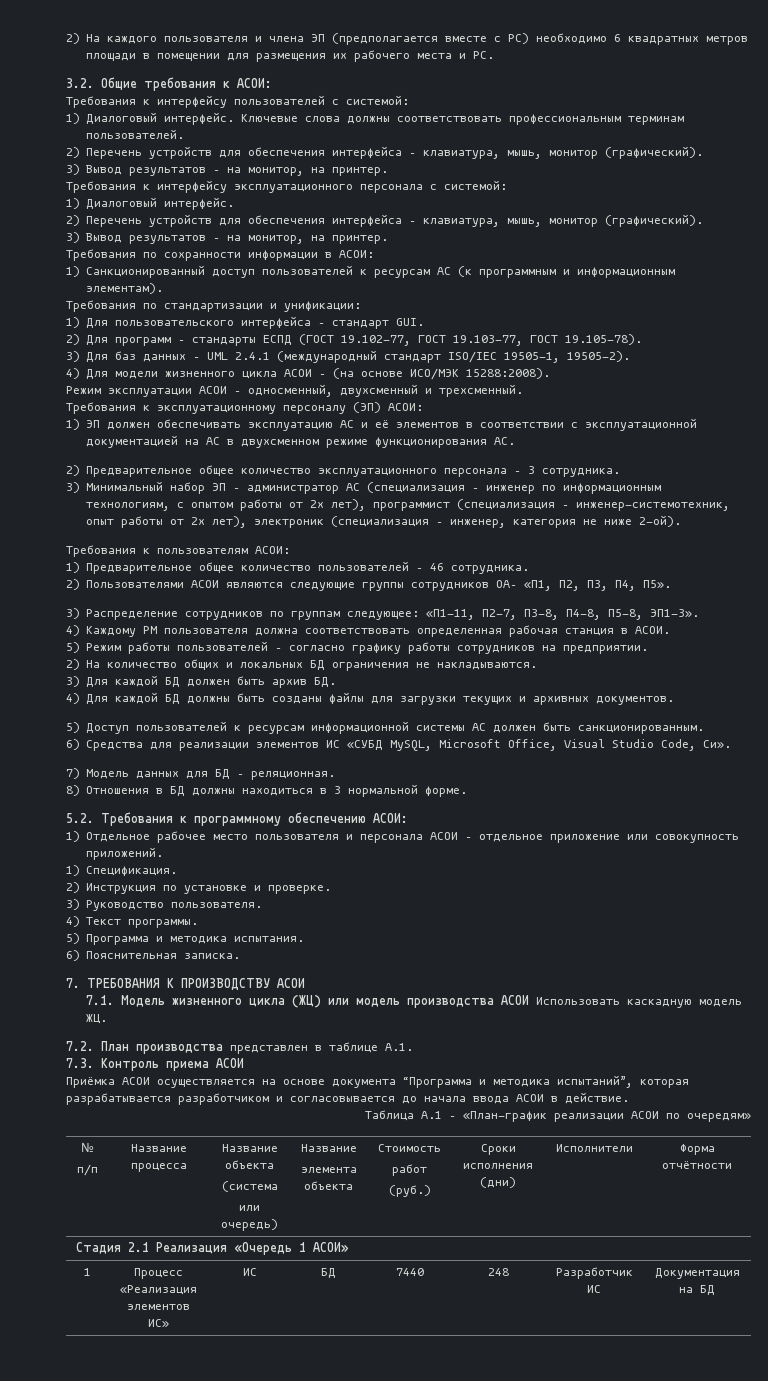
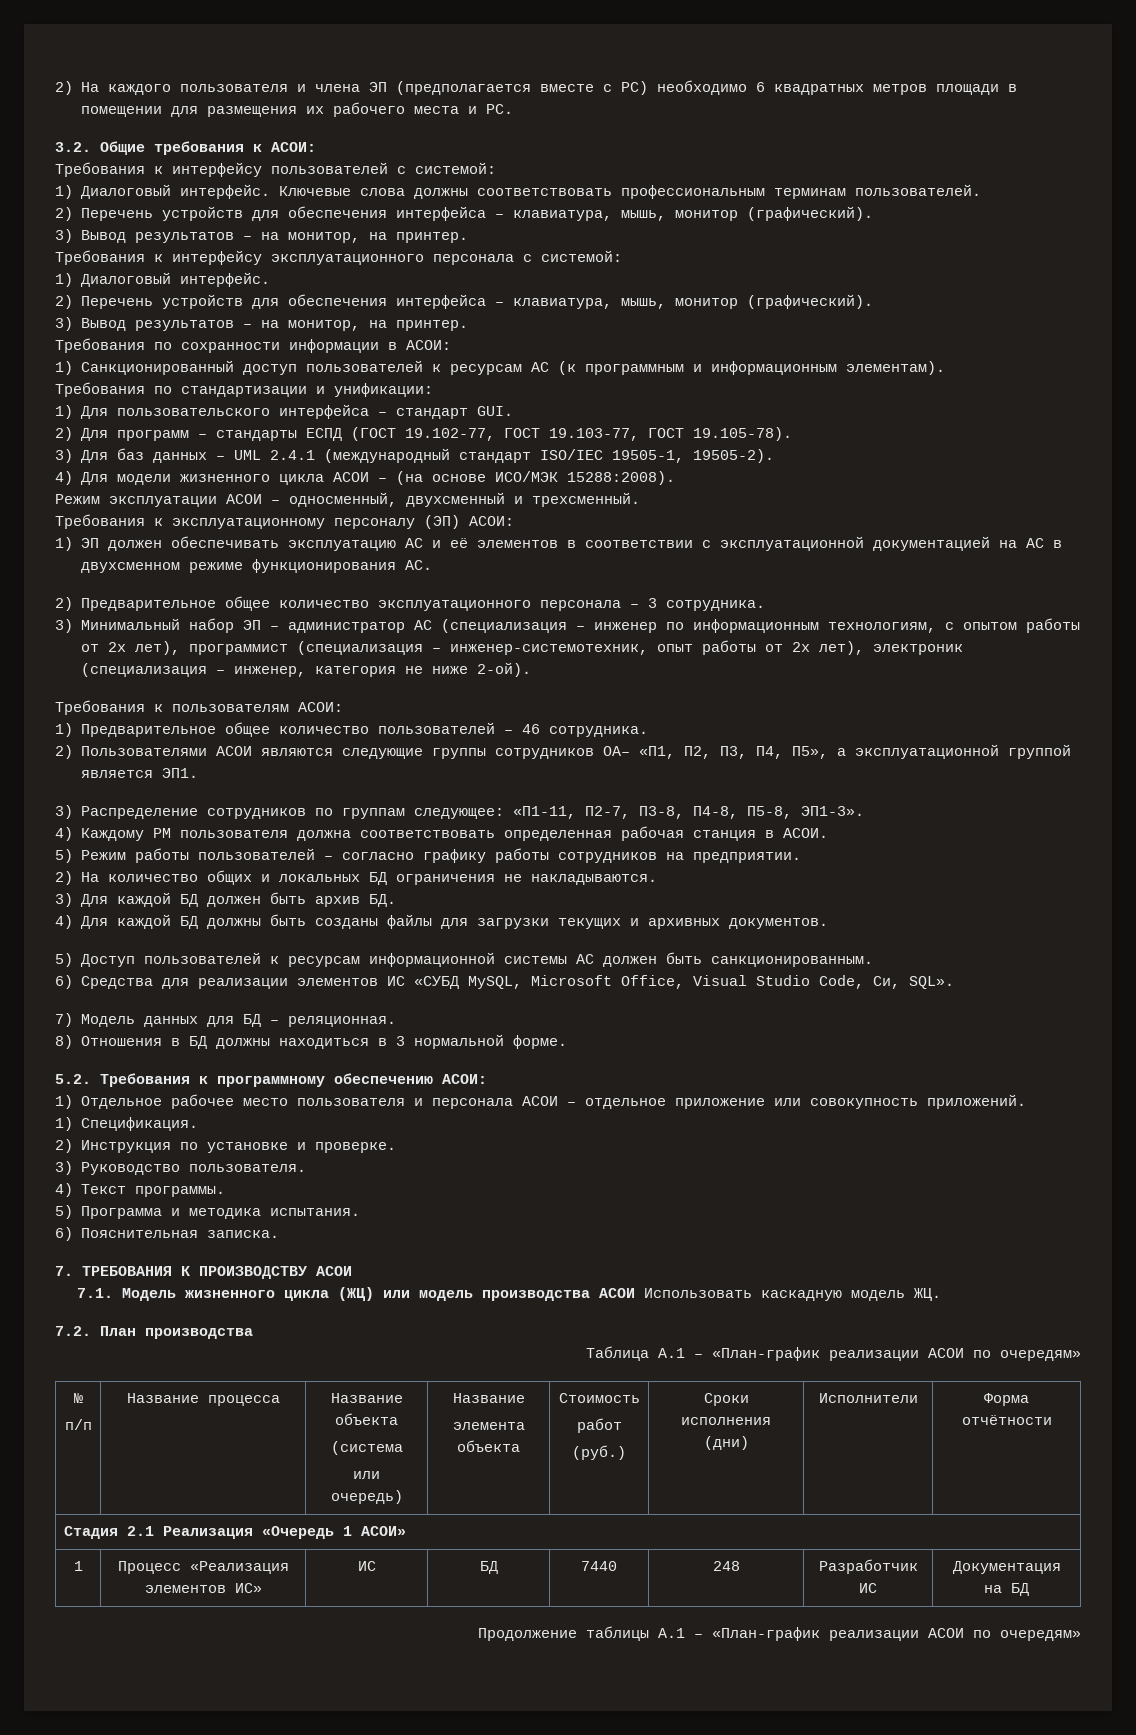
- 2) Пользователями АСОИ являются следующие группы сотрудников ОА– «П1, П2, П3, П4, П5».
+ 2) Пользователями АСОИ являются следующие группы сотрудников ОА– «П1, П2, П3, П4, П5», а эксплуатационной группой является ЭП1.
- 6) Средства для реализации элементов ИС «СУБД MySQL, Microsoft Office, Visual Studio Code, Си».
+ 6) Средства для реализации элементов ИС «СУБД MySQL, Microsoft Office, Visual Studio Code, Си, SQL».
- 7.2. План производства представлен в таблице А.1.
- 7.3. Контроль приема АСОИ
- Приёмка АСОИ осуществляется на основе документа “Программа и методика испытаний”, которая разрабатывается разработчиком и согласовывается до начала ввода АСОИ в действие.
+ 7.2. План производства
+ Продолжение таблицы А.1 – «План-график реализации АСОИ по очередям»

